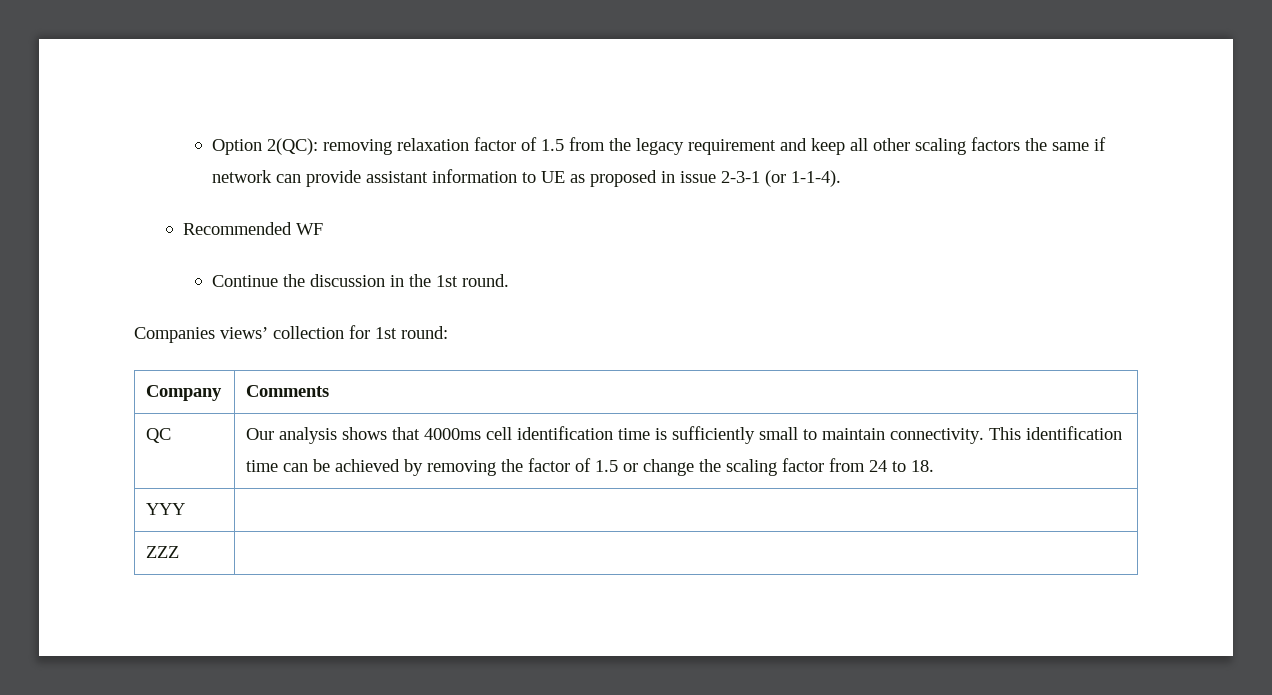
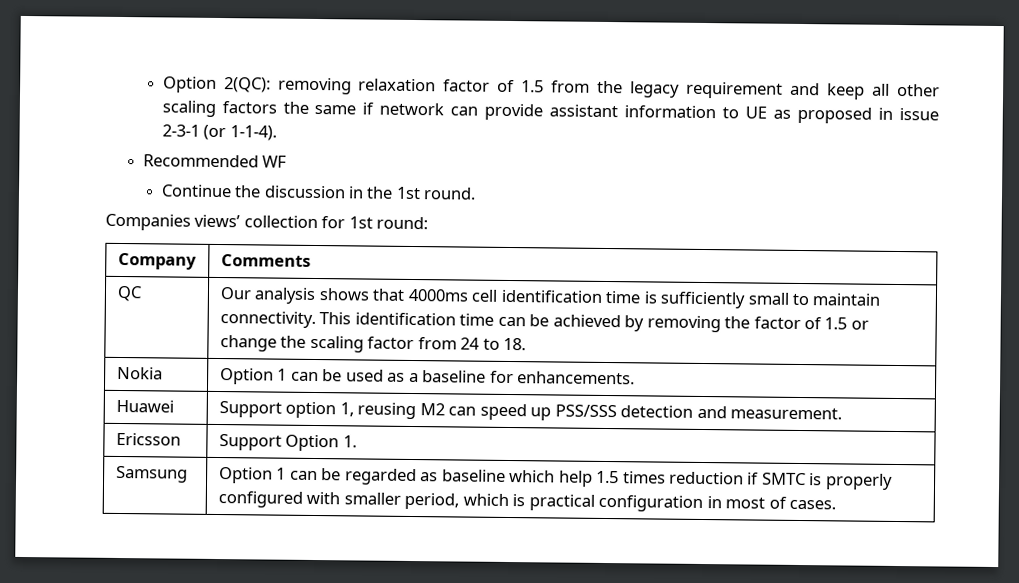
- YYY |
- ZZZ |
+ Nokia | Option 1 can be used as a baseline for enhancements.
+ Huawei | Support option 1, reusing M2 can speed up PSS/SSS detection and measurement.
+ Ericsson | Support Option 1.
+ Samsung | Option 1 can be regarded as baseline which help 1.5 times reduction if SMTC is properly configured with smaller period, which is practical configuration in most of cases.

